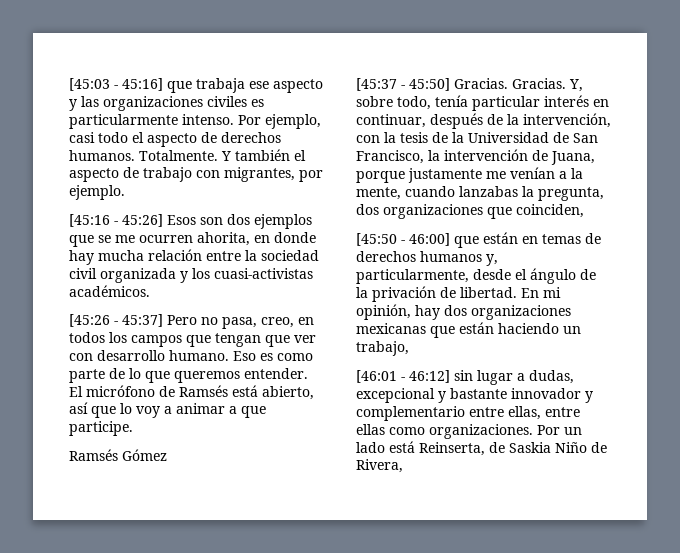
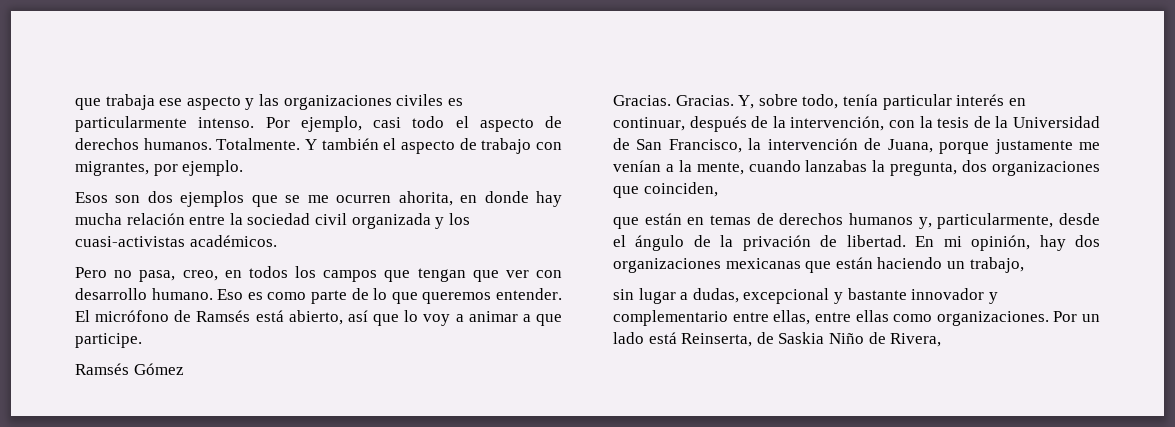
- [45:03 - 45:16] que trabaja ese aspecto y las organizaciones civiles es particularmente intenso.
+ que trabaja ese aspecto y las organizaciones civiles es particularmente intenso.
- [45:16 - 45:26] Esos son dos ejemplos que se me ocurren ahorita, en donde hay mucha relación entre la sociedad civil organizada y los cuasi-activistas académicos.
+ Esos son dos ejemplos que se me ocurren ahorita, en donde hay mucha relación entre la sociedad civil organizada y los cuasi-activistas académicos.
- [45:26 - 45:37] Pero no pasa, creo, en todos los campos que tengan que ver con desarrollo humano.
+ Pero no pasa, creo, en todos los campos que tengan que ver con desarrollo humano.
  Ramsés Gómez
- [45:37 - 45:50] Gracias.
+ Gracias.
- [45:50 - 46:00] que están en temas de derechos humanos y, particularmente, desde el ángulo de la privación de libertad.
+ que están en temas de derechos humanos y, particularmente, desde el ángulo de la privación de libertad.
- [46:01 - 46:12] sin lugar a dudas, excepcional y bastante innovador y complementario entre ellas, entre ellas como organizaciones.
+ sin lugar a dudas, excepcional y bastante innovador y complementario entre ellas, entre ellas como organizaciones.

